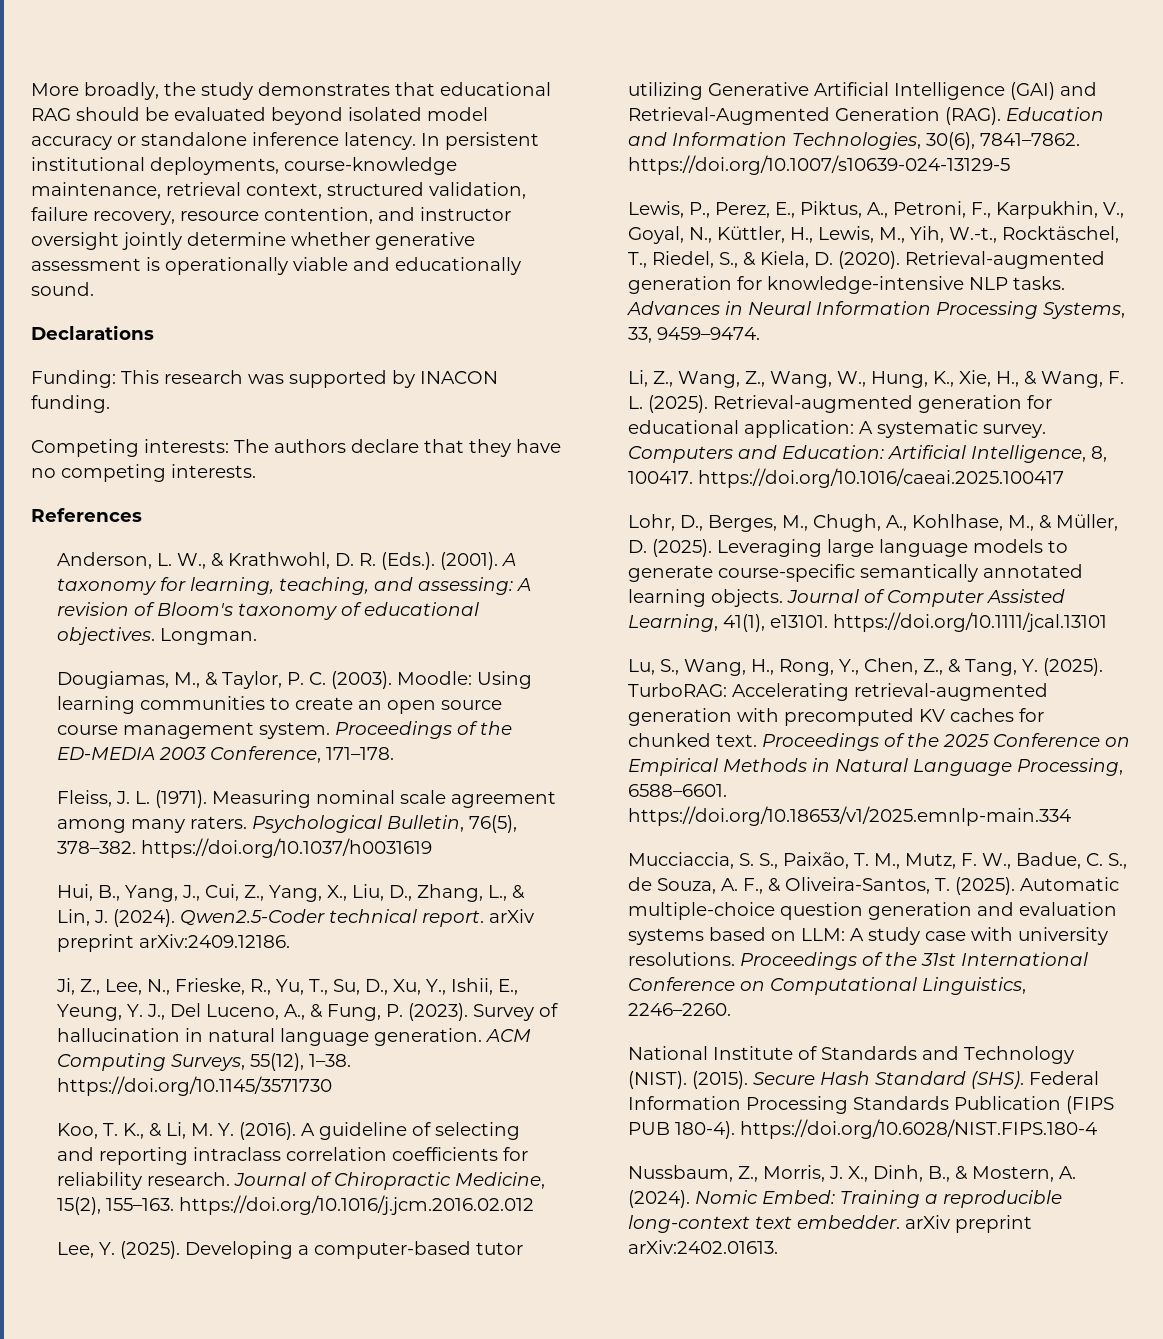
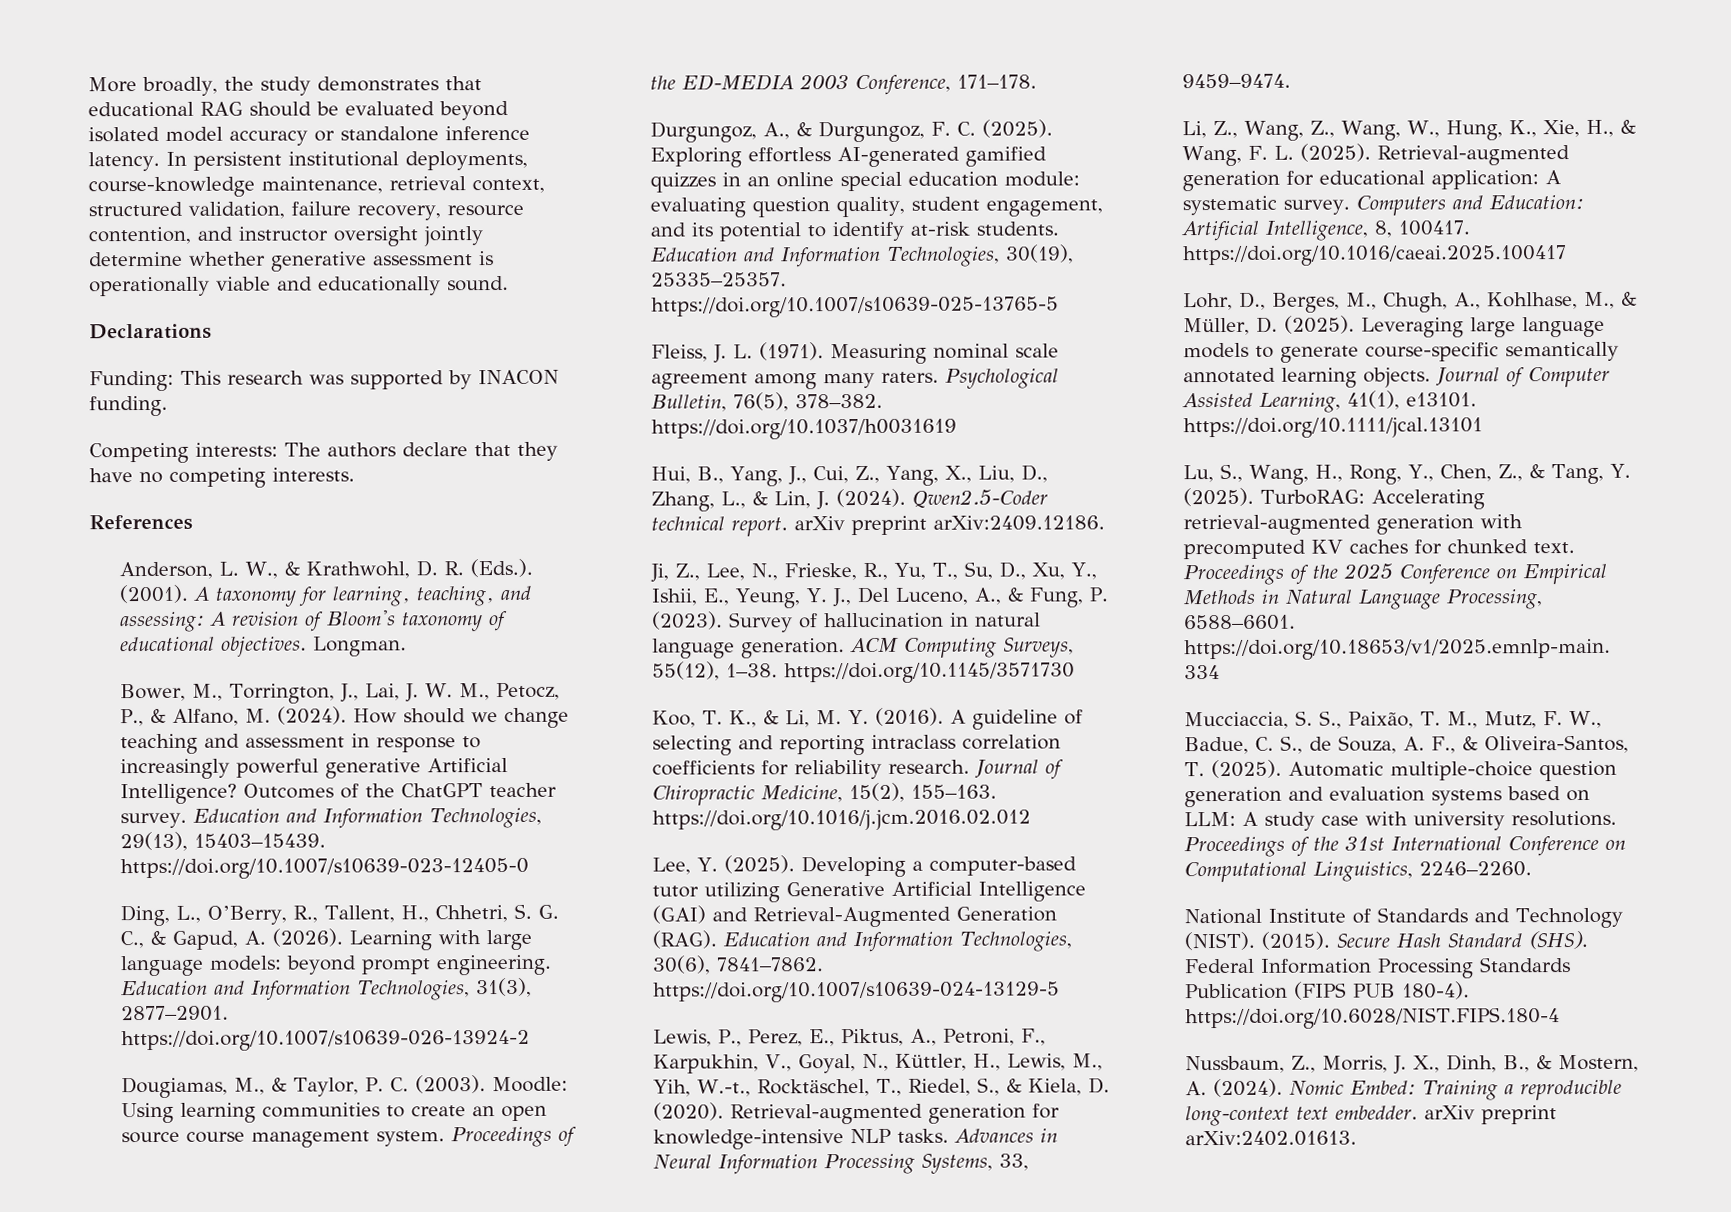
+ Bower, M., Torrington, J., Lai, J. W. M., Petocz, P., & Alfano, M. (2024). How should we change teaching and assessment in response to increasingly powerful generative Artificial Intelligence? Outcomes of the ChatGPT teacher survey. Education and Information Technologies, 29(13), 15403–15439. https://doi.org/10.1007/s10639-023-12405-0
+ Ding, L., O’Berry, R., Tallent, H., Chhetri, S. G. C., & Gapud, A. (2026). Learning with large language models: beyond prompt engineering. Education and Information Technologies, 31(3), 2877–2901. https://doi.org/10.1007/s10639-026-13924-2
+ Durgungoz, A., & Durgungoz, F. C. (2025). Exploring effortless AI-generated gamified quizzes in an online special education module: evaluating question quality, student engagement, and its potential to identify at-risk students. Education and Information Technologies, 30(19), 25335–25357. https://doi.org/10.1007/s10639-025-13765-5

